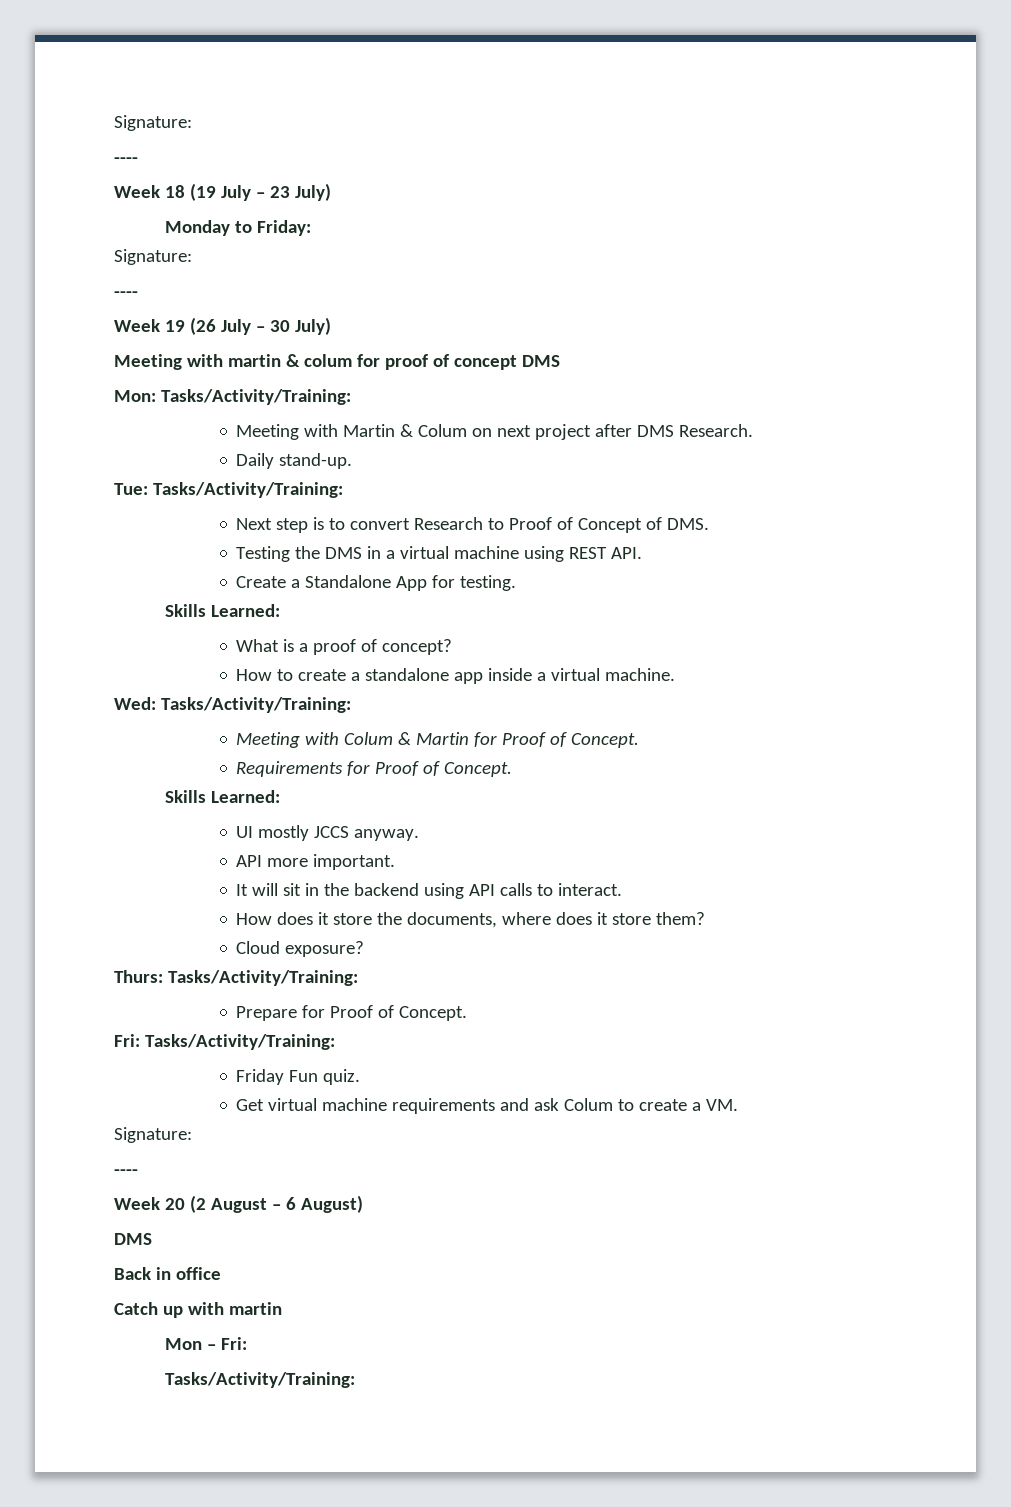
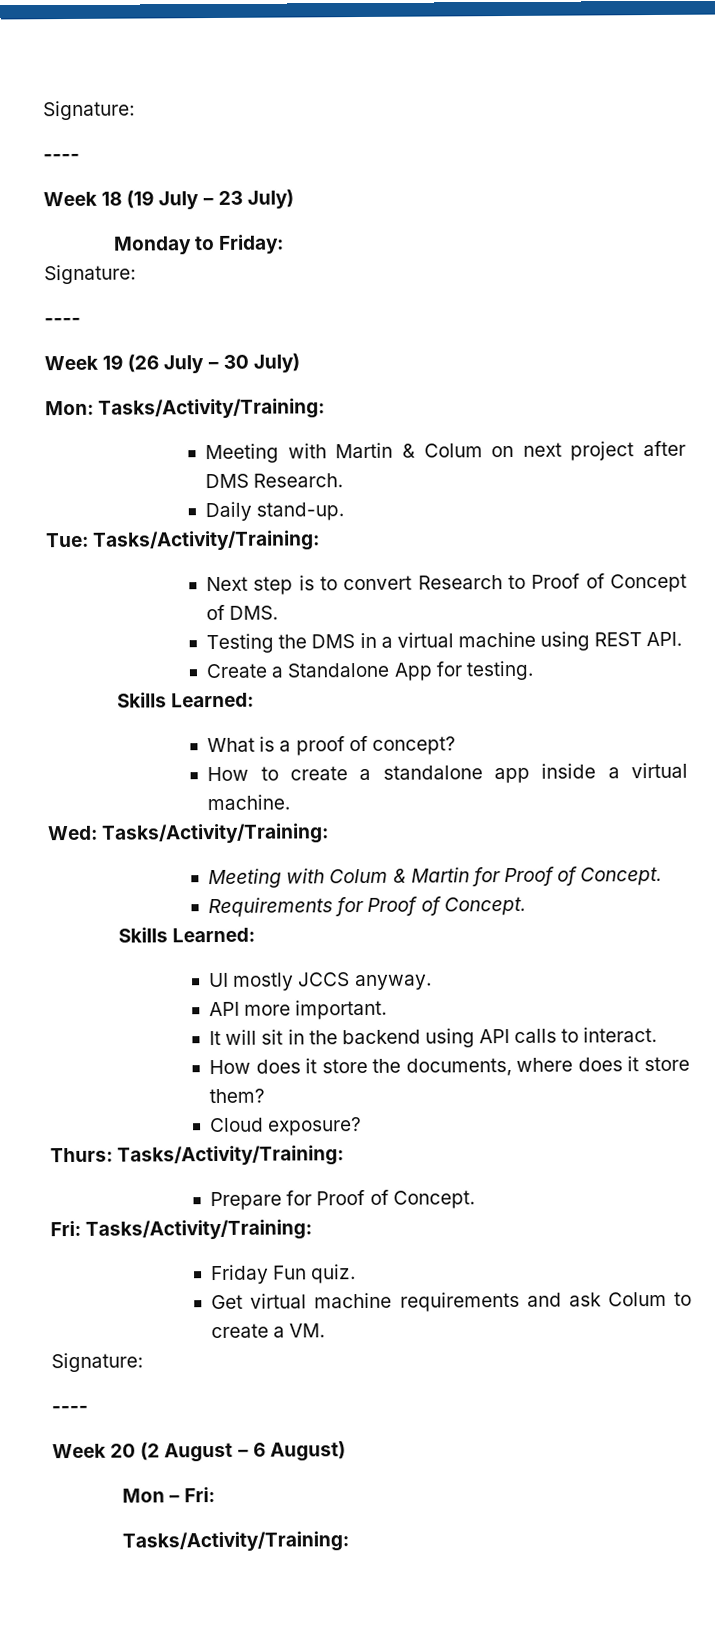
- Meeting with martin & colum for proof of concept DMS
  Week 20 (2 August – 6 August)
- DMS
- Back in office
- Catch up with martin

